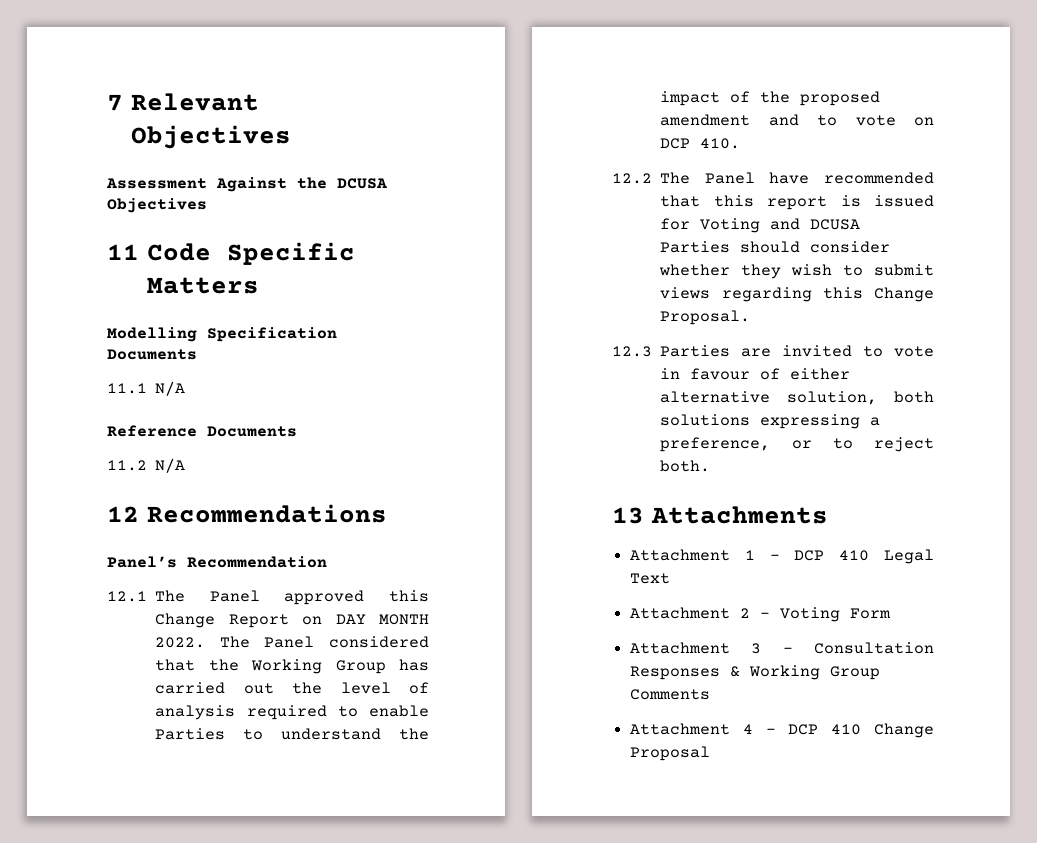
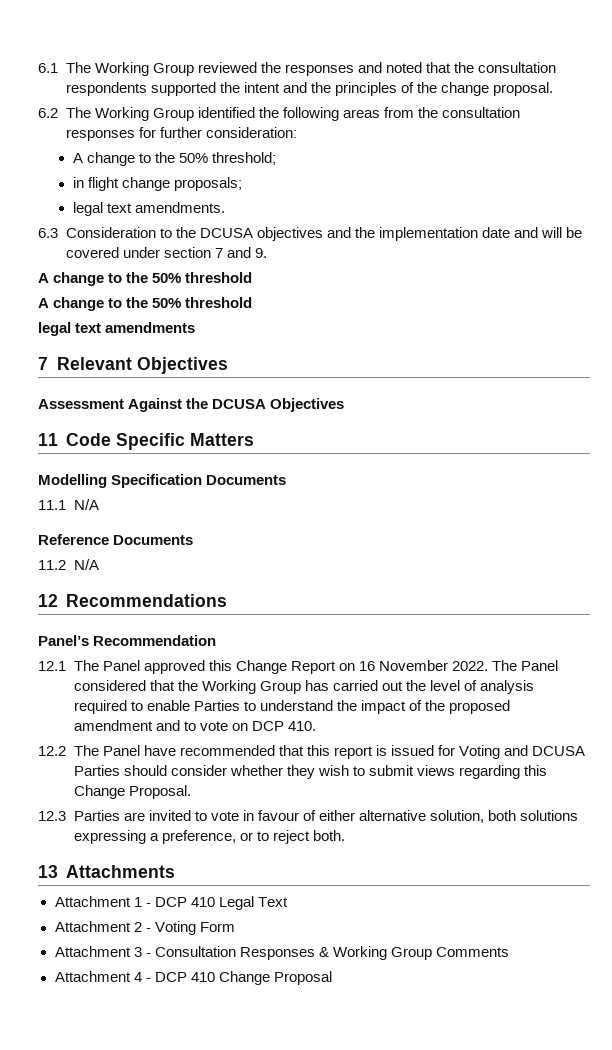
+ 6.1 The Working Group reviewed the responses and noted that the consultation respondents supported the intent and the principles of the change proposal.
+ 6.2 The Working Group identified the following areas from the consultation responses for further consideration:
+ A change to the 50% threshold;
+ in flight change proposals;
+ legal text amendments.
+ 6.3 Consideration to the DCUSA objectives and the implementation date and will be covered under section 7 and 9.
+ A change to the 50% threshold
+ A change to the 50% threshold
+ legal text amendments
- 12.1 The Panel approved this Change Report on DAY MONTH 2022.
+ 12.1 The Panel approved this Change Report on 16 November 2022.

